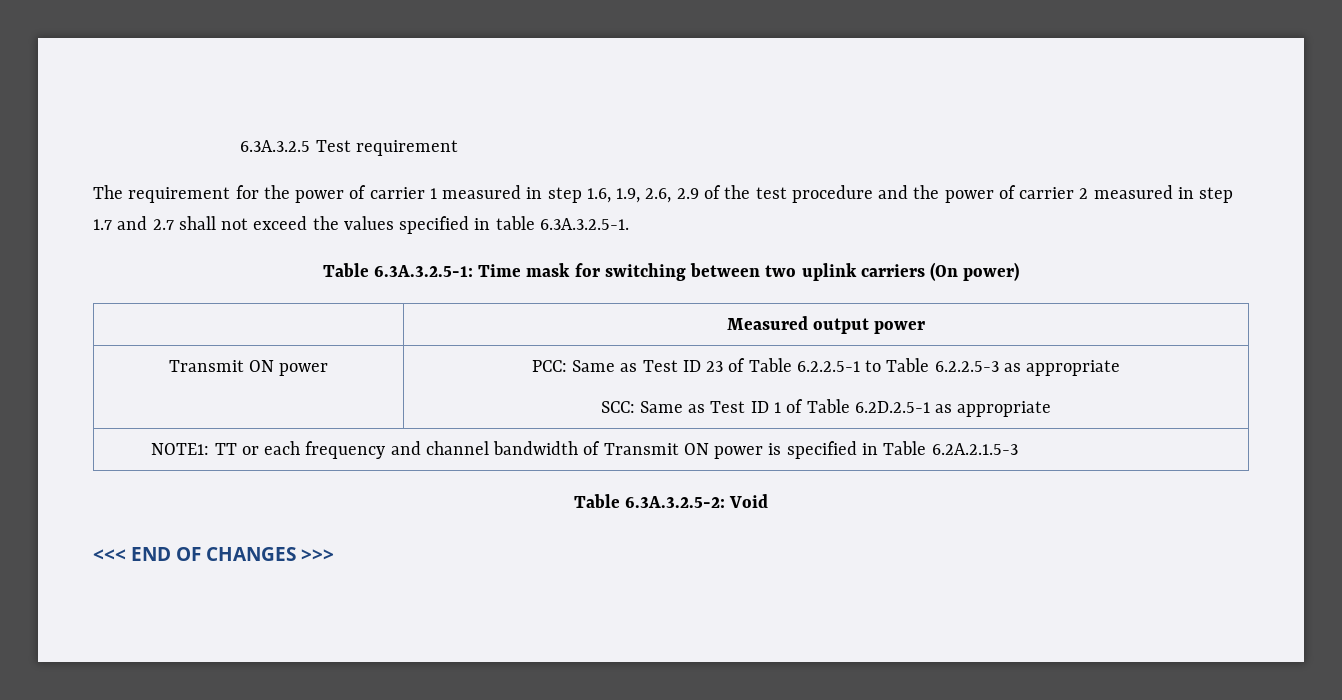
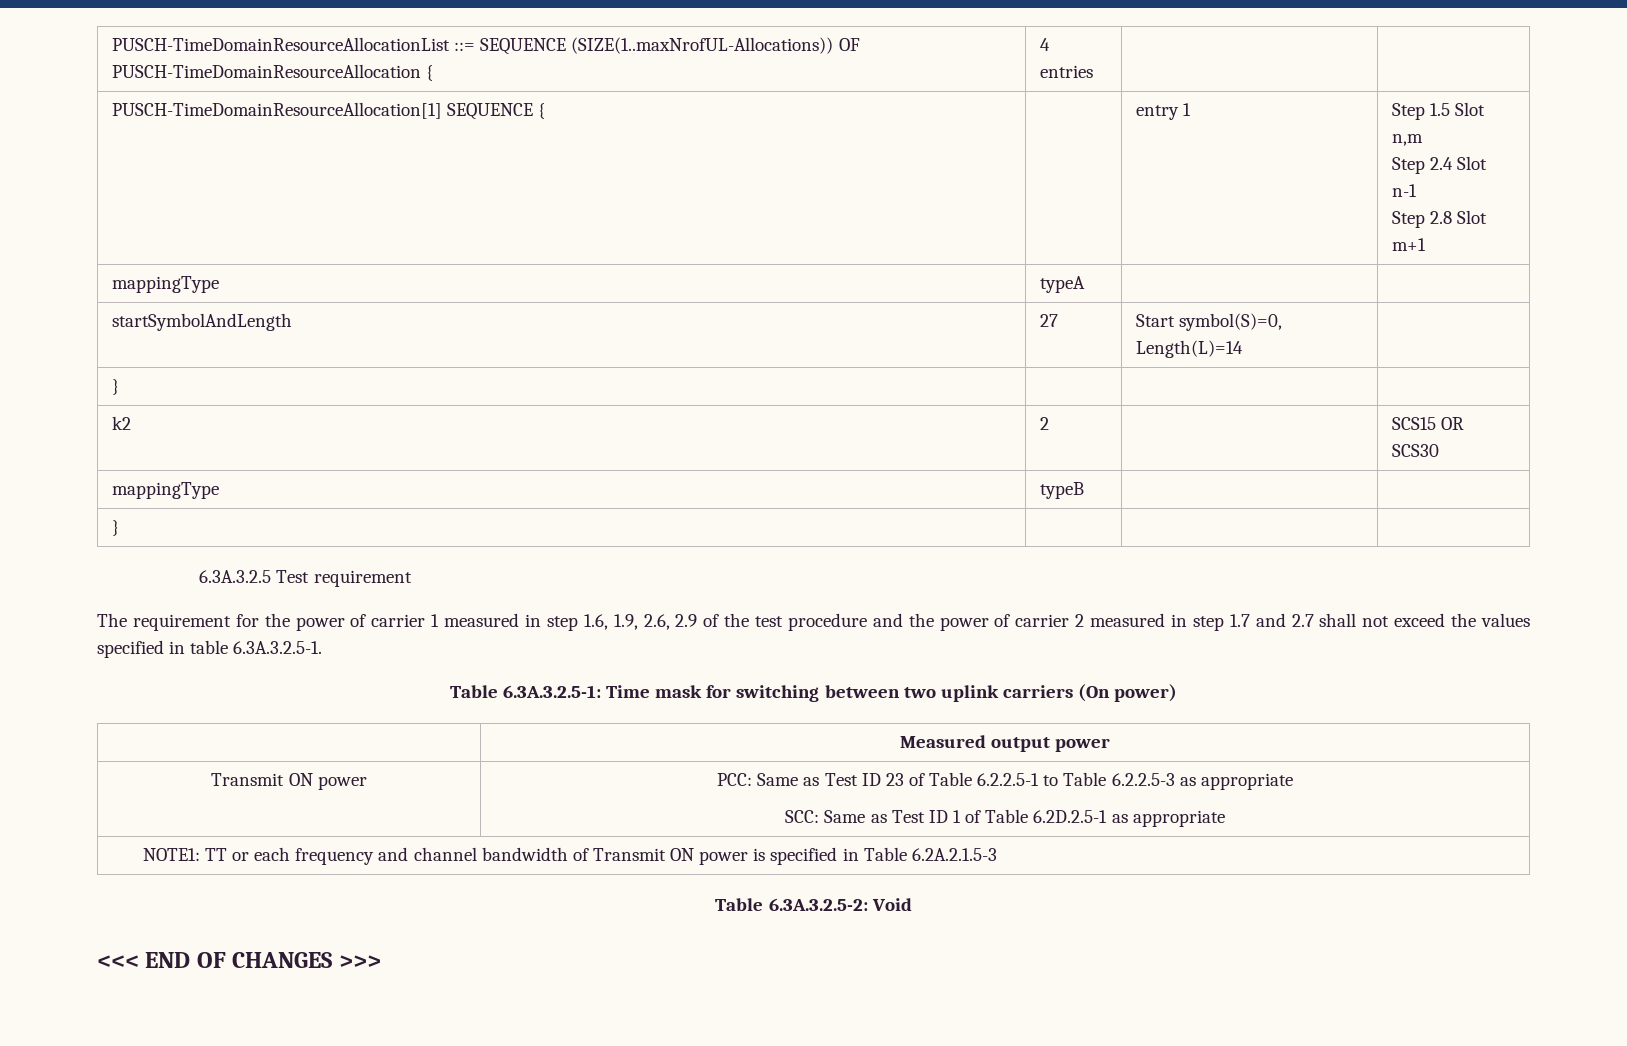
+ PUSCH-TimeDomainResourceAllocationList ::= SEQUENCE (SIZE(1..maxNrofUL-Allocations)) OF PUSCH-TimeDomainResourceAllocation { | 4 entries | |
+ PUSCH-TimeDomainResourceAllocation[1] SEQUENCE { | | entry 1 | Step 1.5 Slot n,m
+ Step 2.4 Slot n-1
+ Step 2.8 Slot m+1
+ mappingType | typeA | |
+ startSymbolAndLength | 27 | Start symbol(S)=0, Length(L)=14 |
+ } | | |
+ k2 | 2 | | SCS15 OR SCS30
+ mappingType | typeB | |
+ } | | |

